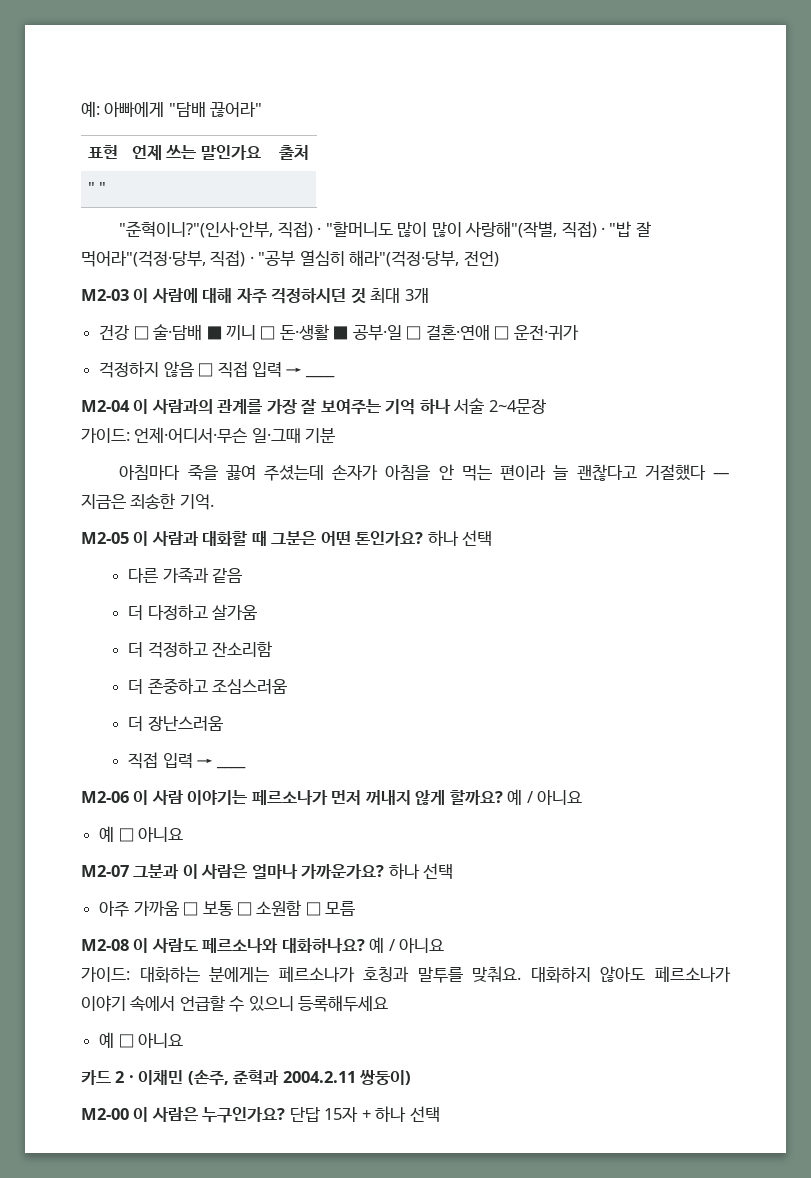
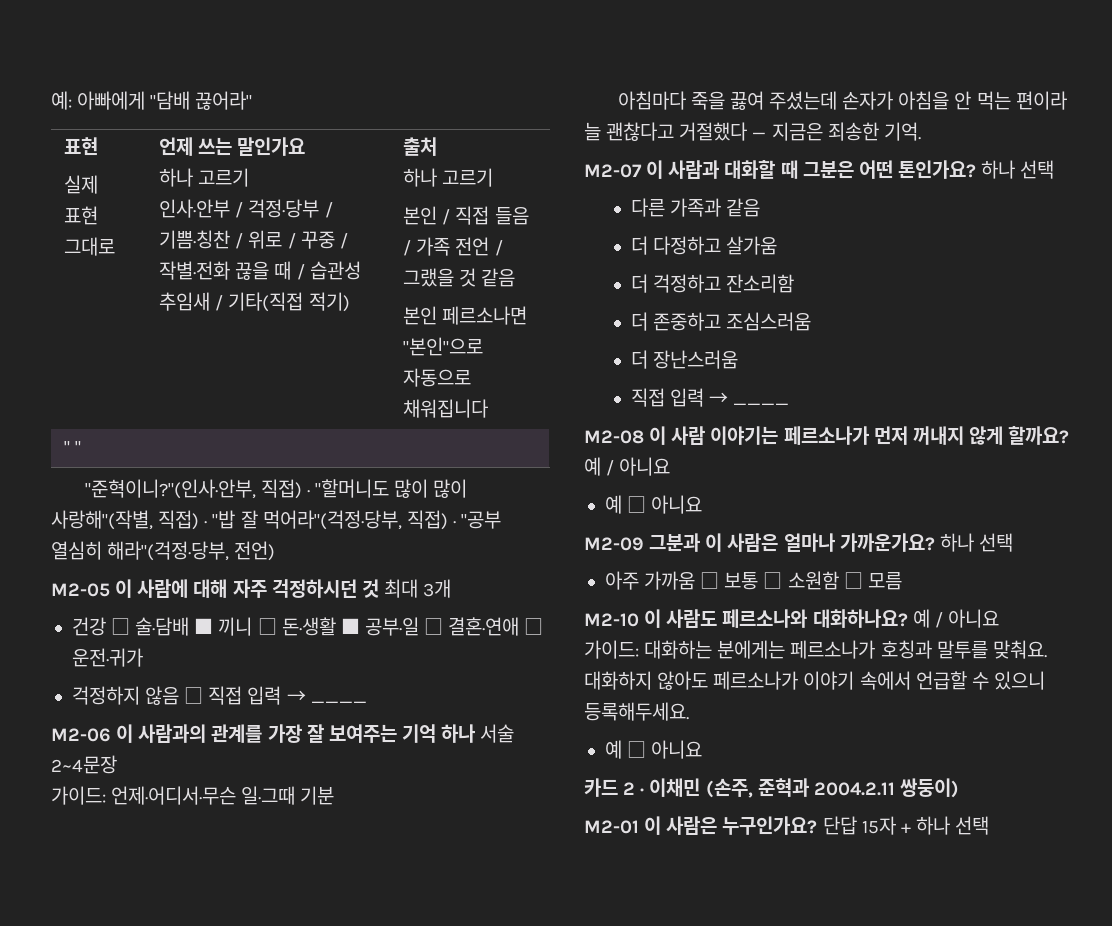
+ 실제 표현 그대로
- 언제 쓰는 말인가요 | 출처
+ 언제 쓰는 말인가요
+ 하나 고르기
+ 인사·안부 / 걱정·당부 / 기쁨·칭찬 / 위로 / 꾸중 / 작별·전화 끊을 때 / 습관성 추임새 / 기타(직접 적기) | 출처
+ 하나 고르기
+ 본인 / 직접 들음 / 가족 전언 / 그랬을 것 같음
+ 본인 페르소나면 "본인"으로 자동으로 채워집니다
- M2-03 이 사람에 대해 자주 걱정하시던 것 최대 3개
+ M2-05 이 사람에 대해 자주 걱정하시던 것 최대 3개
- M2-04 이 사람과의 관계를 가장 잘 보여주는 기억 하나 서술 2~4문장
+ M2-06 이 사람과의 관계를 가장 잘 보여주는 기억 하나 서술 2~4문장
- M2-05 이 사람과 대화할 때 그분은 어떤 톤인가요?
+ M2-07 이 사람과 대화할 때 그분은 어떤 톤인가요?
- M2-06 이 사람 이야기는 페르소나가 먼저 꺼내지 않게 할까요?
+ M2-08 이 사람 이야기는 페르소나가 먼저 꺼내지 않게 할까요?
- M2-07 그분과 이 사람은 얼마나 가까운가요?
+ M2-09 그분과 이 사람은 얼마나 가까운가요?
- M2-08 이 사람도 페르소나와 대화하나요?
+ M2-10 이 사람도 페르소나와 대화하나요?
- 대화하지 않아도 페르소나가 이야기 속에서 언급할 수 있으니 등록해두세요
+ 대화하지 않아도 페르소나가 이야기 속에서 언급할 수 있으니 등록해두세요.
- M2-00 이 사람은 누구인가요?
+ M2-01 이 사람은 누구인가요?

